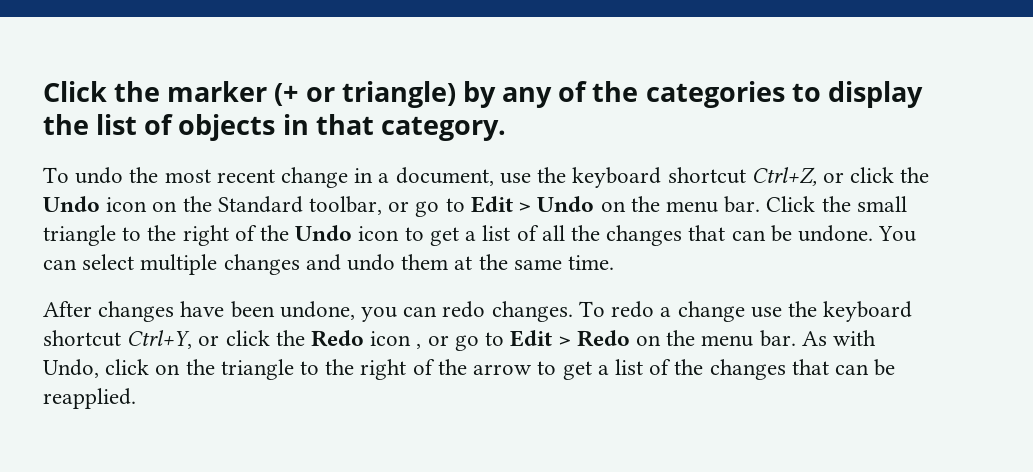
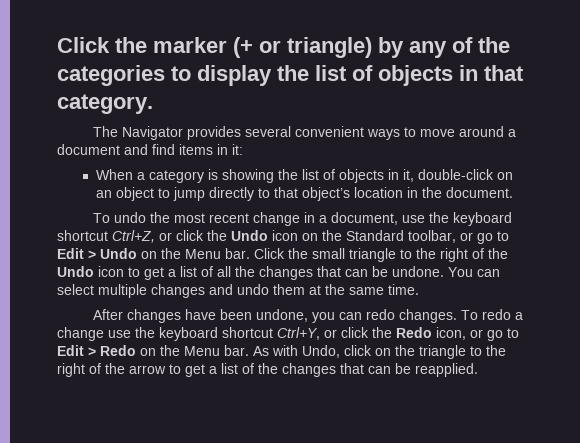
+ The Navigator provides several convenient ways to move around a document and find items in it:
+ When a category is showing the list of objects in it, double-click on an object to jump directly to that object’s location in the document.
- To undo the most recent change in a document, use the keyboard shortcut Ctrl+Z, or click the Undo icon on the Standard toolbar, or go to Edit > Undo on the menu bar.
+ To undo the most recent change in a document, use the keyboard shortcut Ctrl+Z, or click the Undo icon on the Standard toolbar, or go to Edit > Undo on the Menu bar.
- To redo a change use the keyboard shortcut Ctrl+Y, or click the Redo icon , or go to Edit > Redo on the menu bar.
+ To redo a change use the keyboard shortcut Ctrl+Y, or click the Redo icon, or go to Edit > Redo on the Menu bar.

